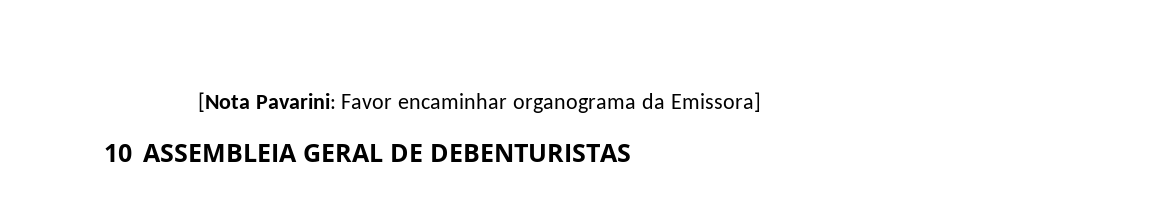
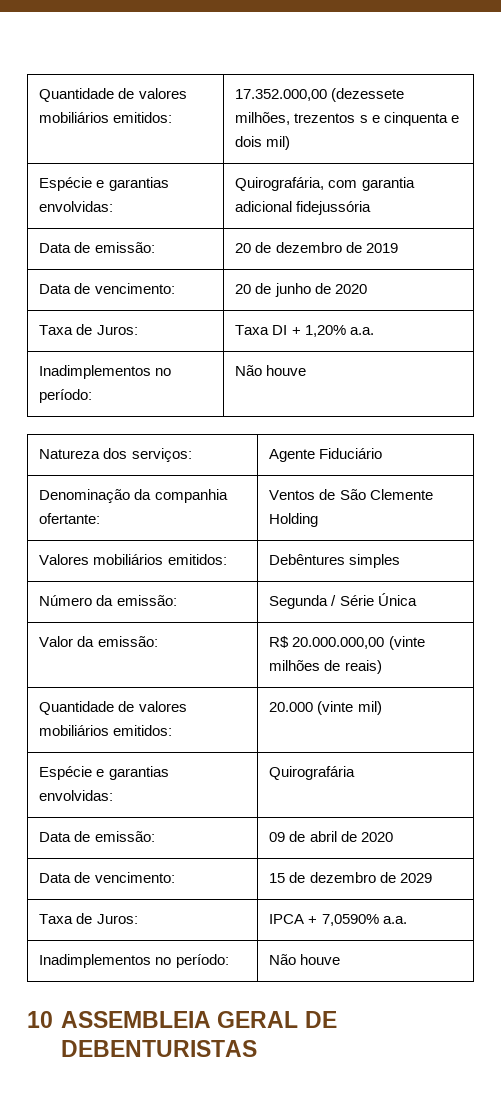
- [Nota Pavarini: Favor encaminhar organograma da Emissora]
+ Quantidade de valores mobiliários emitidos: | 17.352.000,00 (dezessete milhões, trezentos s e cinquenta e dois mil)
+ Espécie e garantias envolvidas: | Quirografária, com garantia adicional fidejussória
+ Data de emissão: | 20 de dezembro de 2019
+ Data de vencimento: | 20 de junho de 2020
+ Taxa de Juros: | Taxa DI + 1,20% a.a.
+ Inadimplementos no período: | Não houve
+ Natureza dos serviços: | Agente Fiduciário
+ Denominação da companhia ofertante: | Ventos de São Clemente Holding
+ Valores mobiliários emitidos: | Debêntures simples
+ Número da emissão: | Segunda / Série Única
+ Valor da emissão: | R$ 20.000.000,00 (vinte milhões de reais)
+ Quantidade de valores mobiliários emitidos: | 20.000 (vinte mil)
+ Espécie e garantias envolvidas: | Quirografária
+ Data de emissão: | 09 de abril de 2020
+ Data de vencimento: | 15 de dezembro de 2029
+ Taxa de Juros: | IPCA + 7,0590% a.a.
+ Inadimplementos no período: | Não houve

